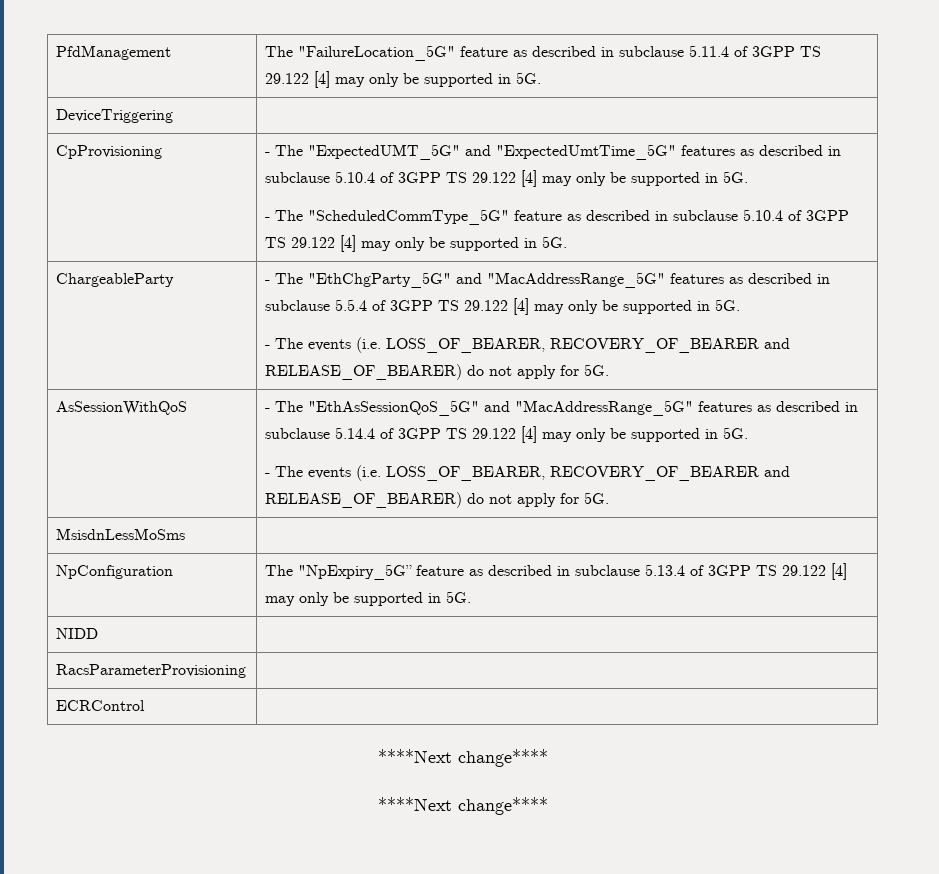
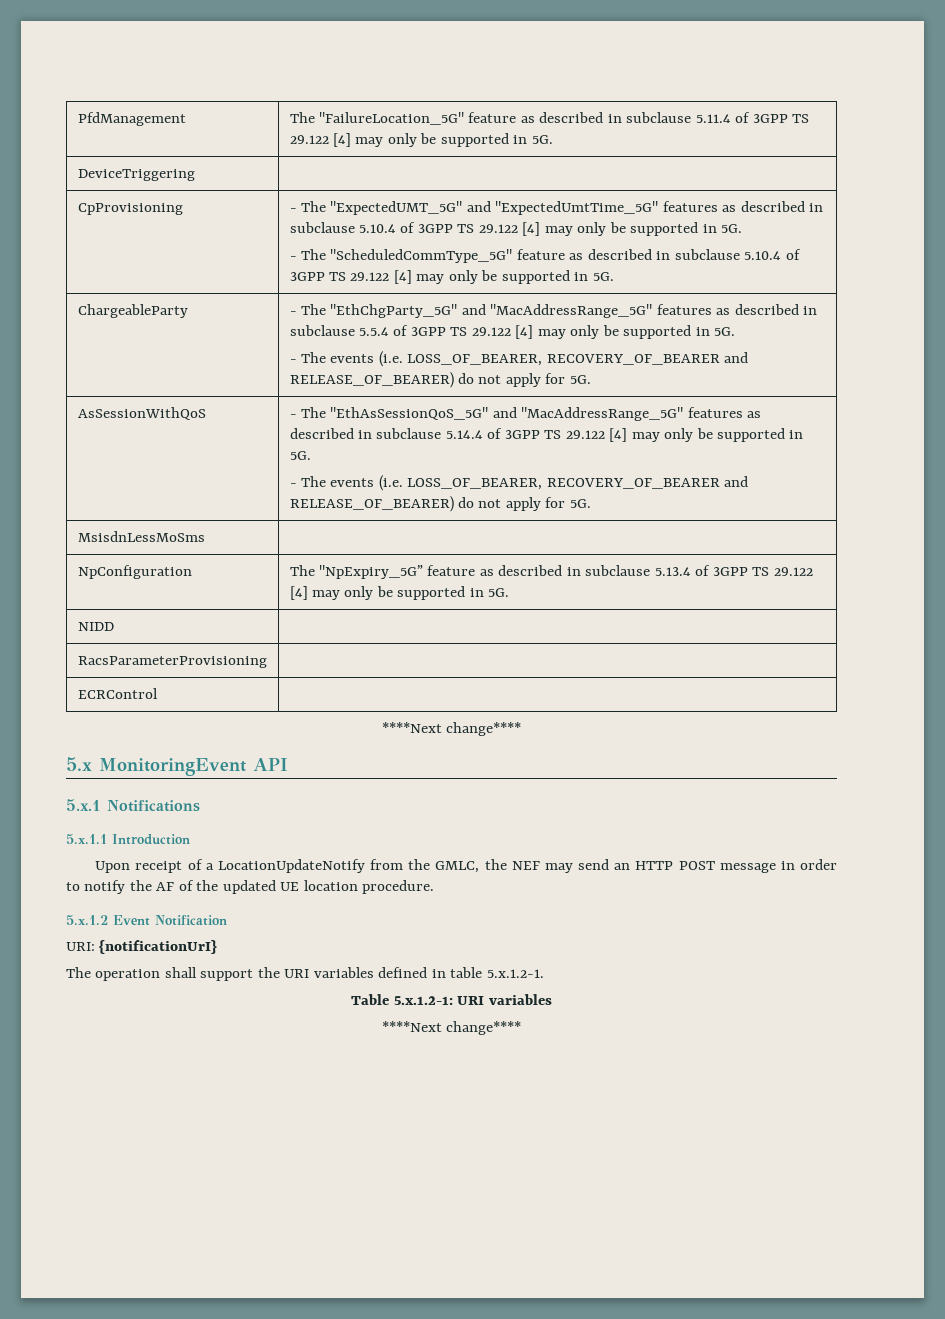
+ 5.x MonitoringEvent API
+ 5.x.1 Notifications
+ 5.x.1.1 Introduction
+ Upon receipt of a LocationUpdateNotify from the GMLC, the NEF may send an HTTP POST message in order to notify the AF of the updated UE location procedure.
+ 5.x.1.2 Event Notification
+ URI: {notificationUrI}
+ The operation shall support the URI variables defined in table 5.x.1.2-1.
+ Table 5.x.1.2-1: URI variables

